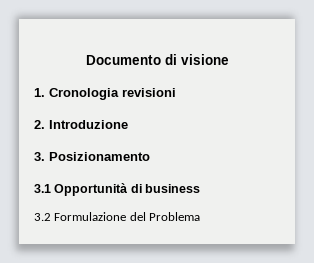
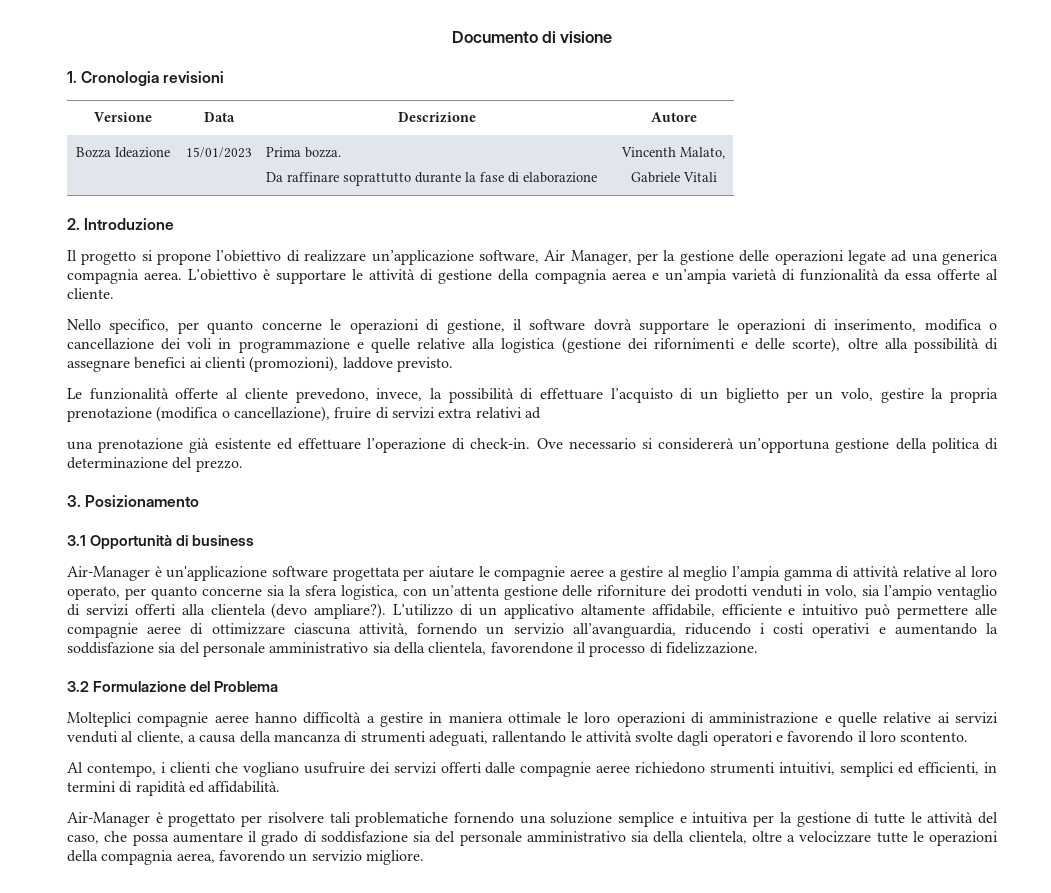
+ Versione | Data | Descrizione | Autore
+ Bozza Ideazione | 15/01/2023 | Prima bozza.
+ Da raffinare soprattutto durante la fase di elaborazione | Vincenth Malato,
+ Gabriele Vitali
  2. Introduzione
+ Il progetto si propone l’obiettivo di realizzare un’applicazione software, Air Manager, per la gestione delle operazioni legate ad una generica compagnia aerea. L’obiettivo è supportare le attività di gestione della compagnia aerea e un’ampia varietà di funzionalità da essa offerte al cliente.
+ Nello specifico, per quanto concerne le operazioni di gestione, il software dovrà supportare le operazioni di inserimento, modifica o cancellazione dei voli in programmazione e quelle relative alla logistica (gestione dei rifornimenti e delle scorte), oltre alla possibilità di assegnare benefici ai clienti (promozioni), laddove previsto.
+ Le funzionalità offerte al cliente prevedono, invece, la possibilità di effettuare l’acquisto di un biglietto per un volo, gestire la propria prenotazione (modifica o cancellazione), fruire di servizi extra relativi ad
+ una prenotazione già esistente ed effettuare l’operazione di check-in. Ove necessario si considererà un’opportuna gestione della politica di determinazione del prezzo.
+ Air-Manager è un'applicazione software progettata per aiutare le compagnie aeree a gestire al meglio l’ampia gamma di attività relative al loro operato, per quanto concerne sia la sfera logistica, con un’attenta gestione delle riforniture dei prodotti venduti in volo, sia l’ampio ventaglio di servizi offerti alla clientela (devo ampliare?). L’utilizzo di un applicativo altamente affidabile, efficiente e intuitivo può permettere alle compagnie aeree di ottimizzare ciascuna attività, fornendo un servizio all’avanguardia, riducendo i costi operativi e aumentando la soddisfazione sia del personale amministrativo sia della clientela, favorendone il processo di fidelizzazione.
  3.2 Formulazione del Problema
+ Molteplici compagnie aeree hanno difficoltà a gestire in maniera ottimale le loro operazioni di amministrazione e quelle relative ai servizi venduti al cliente, a causa della mancanza di strumenti adeguati, rallentando le attività svolte dagli operatori e favorendo il loro scontento.
+ Al contempo, i clienti che vogliano usufruire dei servizi offerti dalle compagnie aeree richiedono strumenti intuitivi, semplici ed efficienti, in termini di rapidità ed affidabilità.
+ Air-Manager è progettato per risolvere tali problematiche fornendo una soluzione semplice e intuitiva per la gestione di tutte le attività del caso, che possa aumentare il grado di soddisfazione sia del personale amministrativo sia della clientela, oltre a velocizzare tutte le operazioni della compagnia aerea, favorendo un servizio migliore.

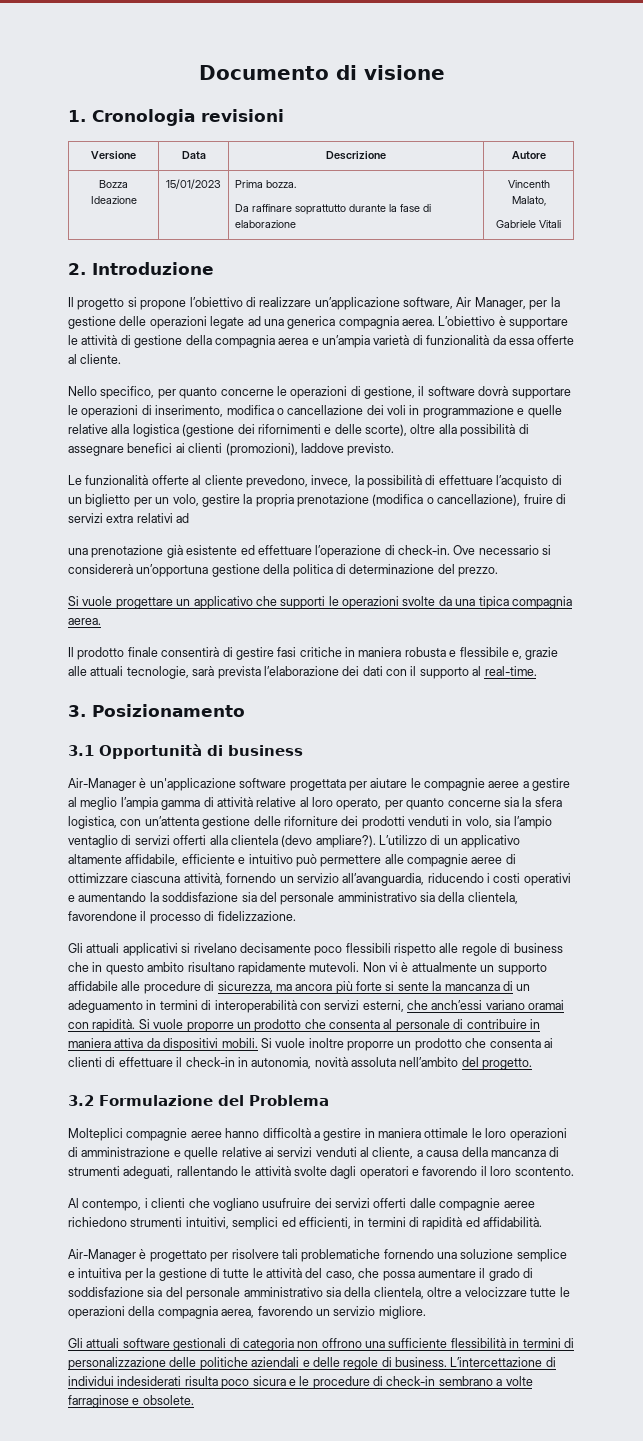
+ Si vuole progettare un applicativo che supporti le operazioni svolte da una tipica compagnia aerea.
+ Il prodotto finale consentirà di gestire fasi critiche in maniera robusta e flessibile e, grazie alle attuali tecnologie, sarà prevista l’elaborazione dei dati con il supporto al real-time.
+ Gli attuali applicativi si rivelano decisamente poco flessibili rispetto alle regole di business che in questo ambito risultano rapidamente mutevoli. Non vi è attualmente un supporto affidabile alle procedure di sicurezza, ma ancora più forte si sente la mancanza di un adeguamento in termini di interoperabilità con servizi esterni, che anch’essi variano oramai con rapidità. Si vuole proporre un prodotto che consenta al personale di contribuire in maniera attiva da dispositivi mobili. Si vuole inoltre proporre un prodotto che consenta ai clienti di effettuare il check-in in autonomia, novità assoluta nell’ambito del progetto.
+ Gli attuali software gestionali di categoria non offrono una sufficiente flessibilità in termini di personalizzazione delle politiche aziendali e delle regole di business. L’intercettazione di individui indesiderati risulta poco sicura e le procedure di check-in sembrano a volte farraginose e obsolete.

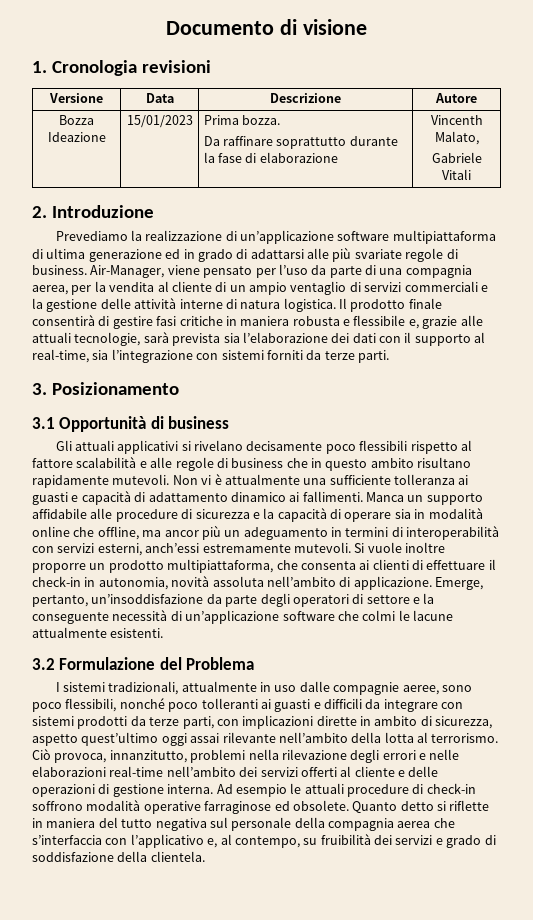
- Il progetto si propone l’obiettivo di realizzare un’applicazione software, Air Manager, per la gestione delle operazioni legate ad una generica compagnia aerea. L’obiettivo è supportare le attività di gestione della compagnia aerea e un’ampia varietà di funzionalità da essa offerte al cliente.
- Nello specifico, per quanto concerne le operazioni di gestione, il software dovrà supportare le operazioni di inserimento, modifica o cancellazione dei voli in programmazione e quelle relative alla logistica (gestione dei rifornimenti e delle scorte), oltre alla possibilità di assegnare benefici ai clienti (promozioni), laddove previsto.
- Le funzionalità offerte al cliente prevedono, invece, la possibilità di effettuare l’acquisto di un biglietto per un volo, gestire la propria prenotazione (modifica o cancellazione), fruire di servizi extra relativi ad
- una prenotazione già esistente ed effettuare l’operazione di check-in. Ove necessario si considererà un’opportuna gestione della politica di determinazione del prezzo.
- Si vuole progettare un applicativo che supporti le operazioni svolte da una tipica compagnia aerea.
- Il prodotto finale consentirà di gestire fasi critiche in maniera robusta e flessibile e, grazie alle attuali tecnologie, sarà prevista l’elaborazione dei dati con il supporto al real-time.
+ Prevediamo la realizzazione di un’applicazione software multipiattaforma di ultima generazione ed in grado di adattarsi alle più svariate regole di business. Air-Manager, viene pensato per l’uso da parte di una compagnia aerea, per la vendita al cliente di un ampio ventaglio di servizi commerciali e la gestione delle attività interne di natura logistica. Il prodotto finale consentirà di gestire fasi critiche in maniera robusta e flessibile e, grazie alle attuali tecnologie, sarà prevista sia l’elaborazione dei dati con il supporto al real-time, sia l’integrazione con sistemi forniti da terze parti.
- Air-Manager è un'applicazione software progettata per aiutare le compagnie aeree a gestire al meglio l’ampia gamma di attività relative al loro operato, per quanto concerne sia la sfera logistica, con un’attenta gestione delle riforniture dei prodotti venduti in volo, sia l’ampio ventaglio di servizi offerti alla clientela (devo ampliare?). L’utilizzo di un applicativo altamente affidabile, efficiente e intuitivo può permettere alle compagnie aeree di ottimizzare ciascuna attività, fornendo un servizio all’avanguardia, riducendo i costi operativi e aumentando la soddisfazione sia del personale amministrativo sia della clientela, favorendone il processo di fidelizzazione.
- Gli attuali applicativi si rivelano decisamente poco flessibili rispetto alle regole di business che in questo ambito risultano rapidamente mutevoli.
+ Gli attuali applicativi si rivelano decisamente poco flessibili rispetto al fattore scalabilità e alle regole di business che in questo ambito risultano rapidamente mutevoli.
- Non vi è attualmente un supporto affidabile alle procedure di sicurezza, ma ancora più forte si sente la mancanza di un adeguamento in termini di interoperabilità con servizi esterni, che anch’essi variano oramai con rapidità. Si vuole proporre un prodotto che consenta al personale di contribuire in maniera attiva da dispositivi mobili.
+ Non vi è attualmente una sufficiente tolleranza ai guasti e capacità di adattamento dinamico ai fallimenti. Manca un supporto affidabile alle procedure di sicurezza e la capacità di operare sia in modalità online che offline, ma ancor più un adeguamento in termini di interoperabilità con servizi esterni, anch’essi estremamente mutevoli.
- Si vuole inoltre proporre un prodotto che consenta ai clienti di effettuare il check-in in autonomia, novità assoluta nell’ambito del progetto.
+ Si vuole inoltre proporre un prodotto multipiattaforma, che consenta ai clienti di effettuare il check-in in autonomia, novità assoluta nell’ambito di applicazione. Emerge, pertanto, un’insoddisfazione da parte degli operatori di settore e la conseguente necessità di un’applicazione software che colmi le lacune attualmente esistenti.
  3.2 Formulazione del Problema
- Molteplici compagnie aeree hanno difficoltà a gestire in maniera ottimale le loro operazioni di amministrazione e quelle relative ai servizi venduti al cliente, a causa della mancanza di strumenti adeguati, rallentando le attività svolte dagli operatori e favorendo il loro scontento.
- Al contempo, i clienti che vogliano usufruire dei servizi offerti dalle compagnie aeree richiedono strumenti intuitivi, semplici ed efficienti, in termini di rapidità ed affidabilità.
- Air-Manager è progettato per risolvere tali problematiche fornendo una soluzione semplice e intuitiva per la gestione di tutte le attività del caso, che possa aumentare il grado di soddisfazione sia del personale amministrativo sia della clientela, oltre a velocizzare tutte le operazioni della compagnia aerea, favorendo un servizio migliore.
- Gli attuali software gestionali di categoria non offrono una sufficiente flessibilità in termini di personalizzazione delle politiche aziendali e delle regole di business. L’intercettazione di individui indesiderati risulta poco sicura e le procedure di check-in sembrano a volte farraginose e obsolete.
+ I sistemi tradizionali, attualmente in uso dalle compagnie aeree, sono poco flessibili, nonché poco tolleranti ai guasti e difficili da integrare con sistemi prodotti da terze parti, con implicazioni dirette in ambito di sicurezza, aspetto quest’ultimo oggi assai rilevante nell’ambito della lotta al terrorismo. Ciò provoca, innanzitutto, problemi nella rilevazione degli errori e nelle elaborazioni real-time nell’ambito dei servizi offerti al cliente e delle operazioni di gestione interna. Ad esempio le attuali procedure di check-in soffrono modalità operative farraginose ed obsolete. Quanto detto si riflette in maniera del tutto negativa sul personale della compagnia aerea che s’interfaccia con l’applicativo e, al contempo, su fruibilità dei servizi e grado di soddisfazione della clientela.

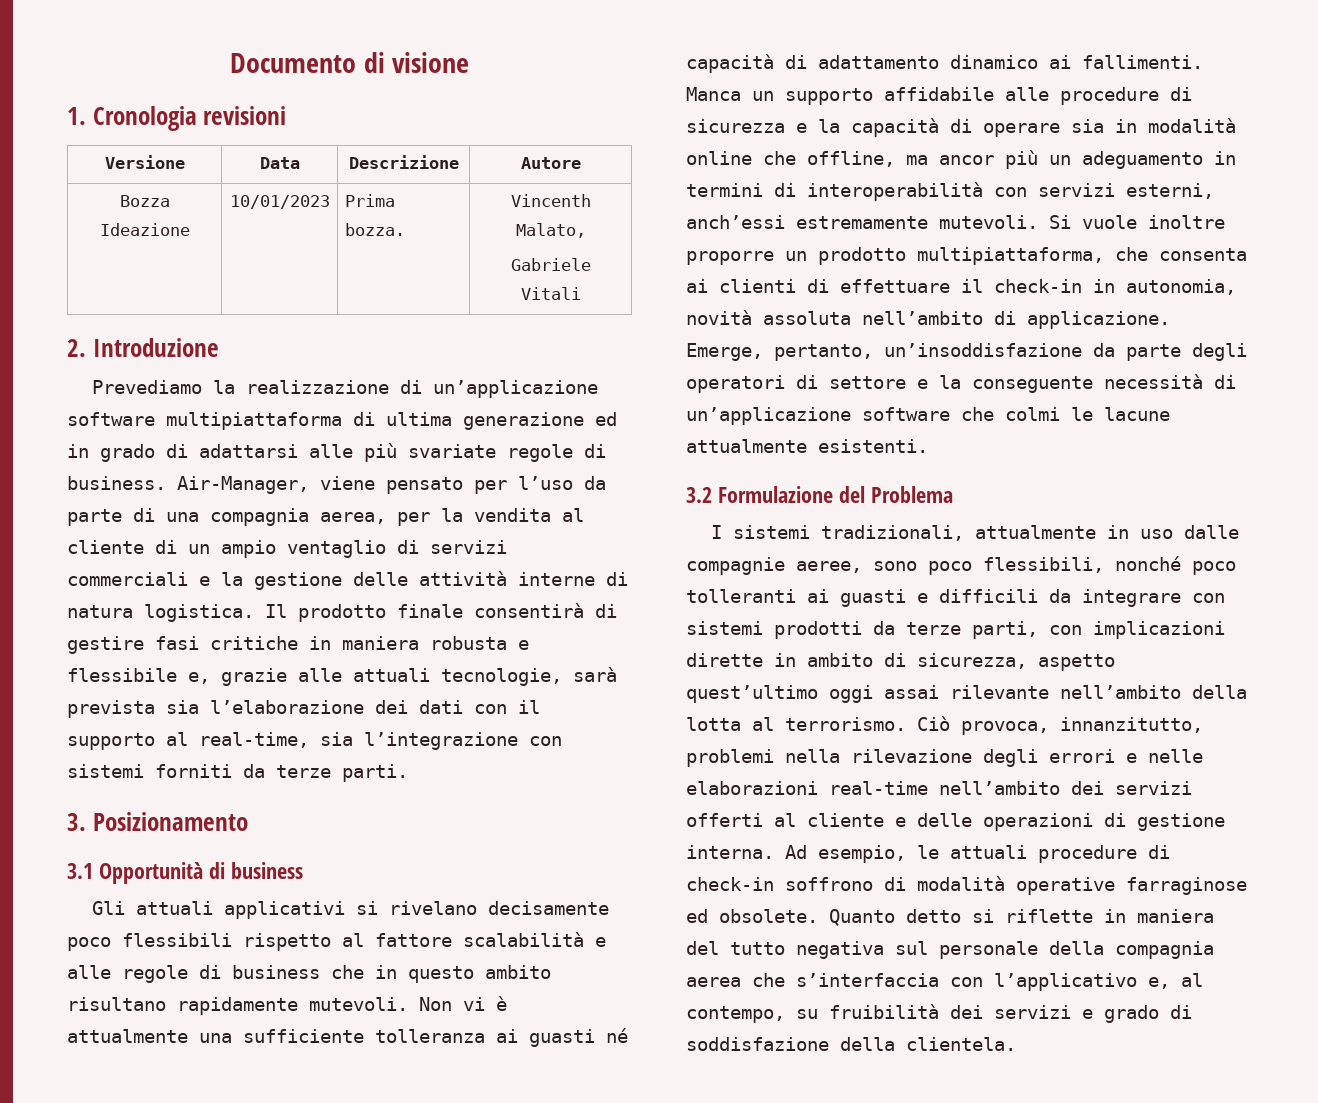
- Bozza Ideazione | 15/01/2023 | Prima bozza.
- Da raffinare soprattutto durante la fase di elaborazione | Vincenth Malato,
+ Bozza Ideazione | 10/01/2023 | Prima bozza. | Vincenth Malato,
- Non vi è attualmente una sufficiente tolleranza ai guasti e capacità di adattamento dinamico ai fallimenti.
+ Non vi è attualmente una sufficiente tolleranza ai guasti né capacità di adattamento dinamico ai fallimenti.
- Ad esempio le attuali procedure di check-in soffrono modalità operative farraginose ed obsolete.
+ Ad esempio, le attuali procedure di check-in soffrono di modalità operative farraginose ed obsolete.

